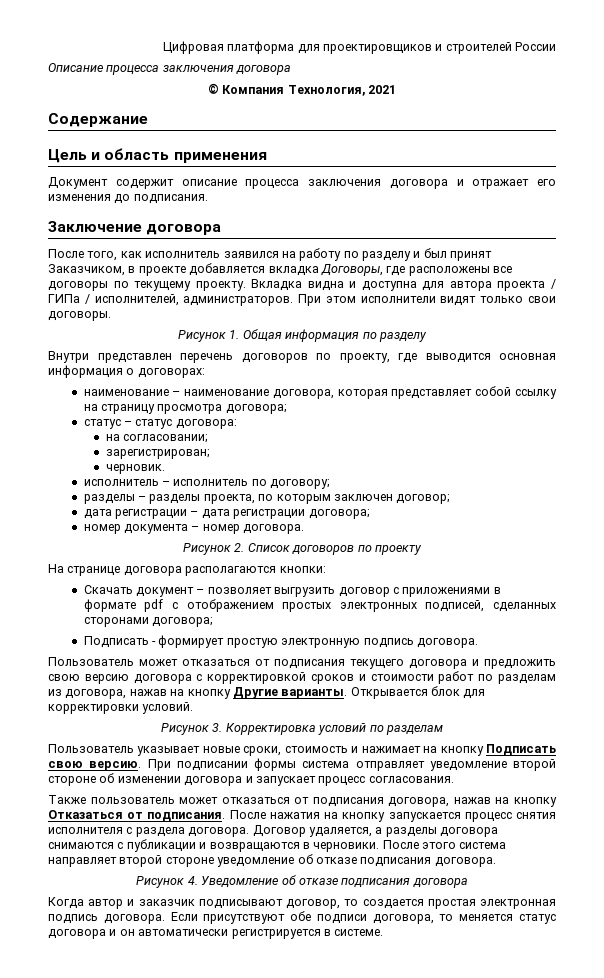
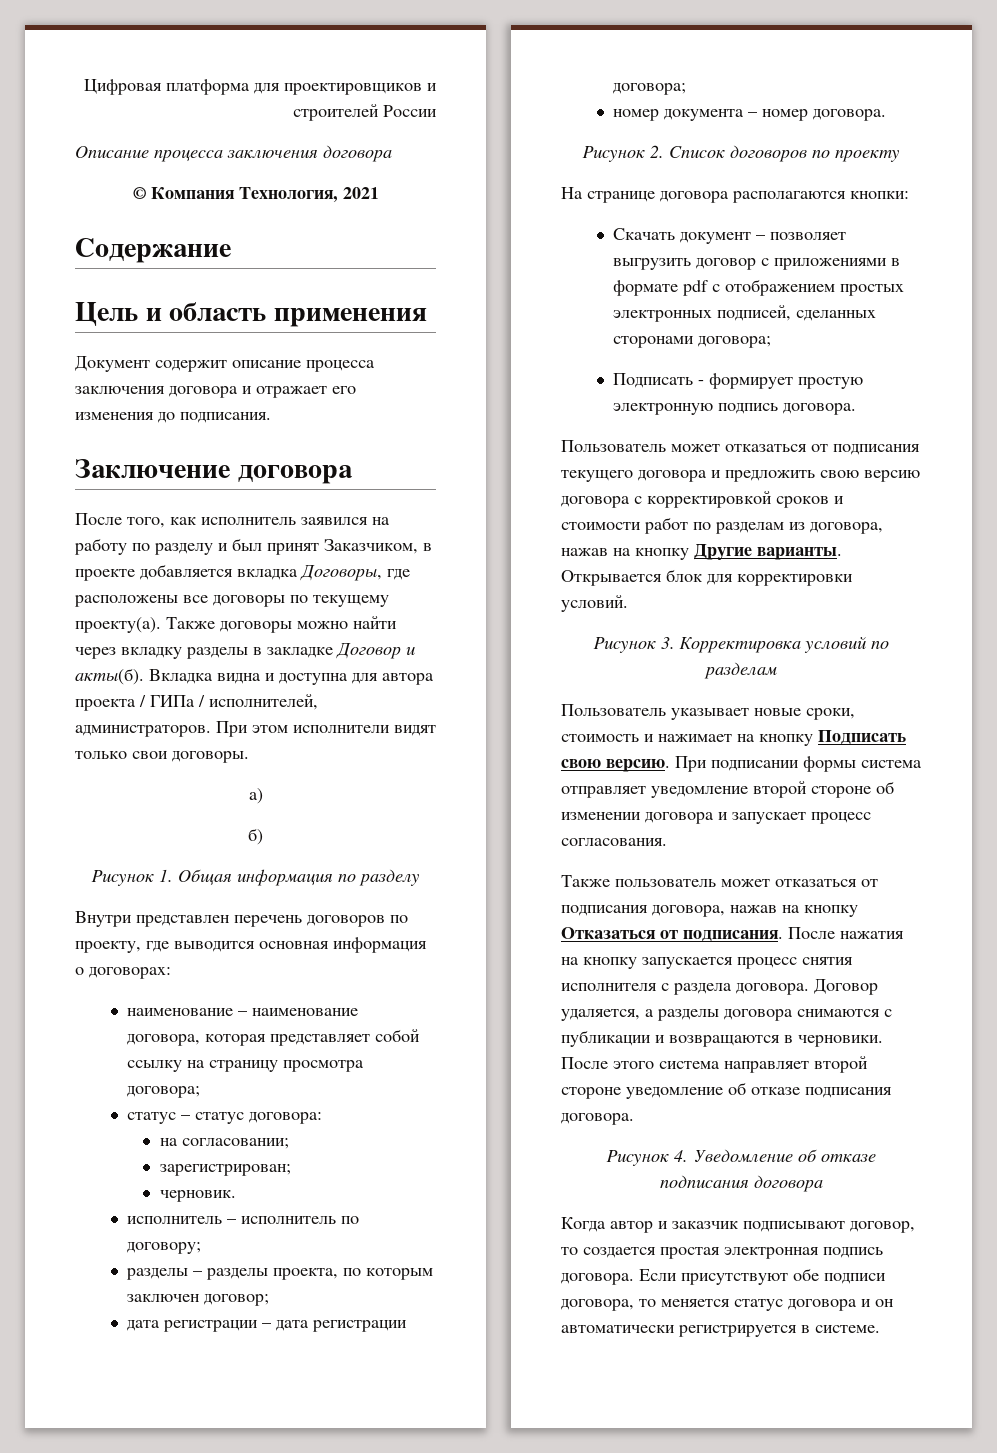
- После того, как исполнитель заявился на работу по разделу и был принят Заказчиком, в проекте добавляется вкладка Договоры, где расположены все договоры по текущему проекту.
+ После того, как исполнитель заявился на работу по разделу и был принят Заказчиком, в проекте добавляется вкладка Договоры, где расположены все договоры по текущему проекту(а). Также договоры можно найти через вкладку разделы в закладке Договор и акты(б).
+ а)
+ б)

